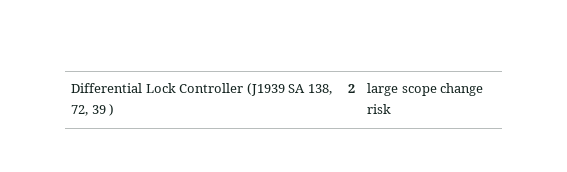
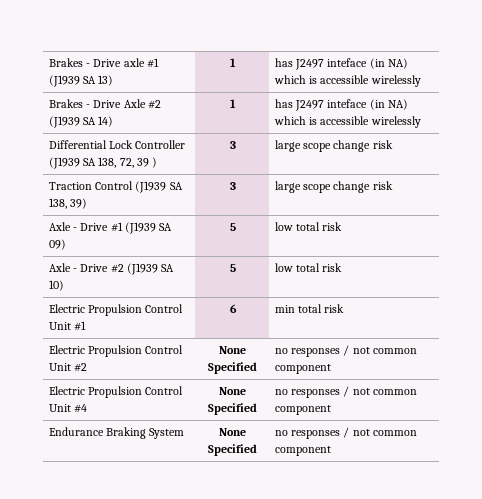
+ Brakes - Drive axle #1 (J1939 SA 13) | 1 | has J2497 inteface (in NA) which is accessible wirelessly
+ Brakes - Drive Axle #2 (J1939 SA 14) | 1 | has J2497 inteface (in NA) which is accessible wirelessly
- Differential Lock Controller (J1939 SA 138, 72, 39 ) | 2 | large scope change risk
+ Differential Lock Controller (J1939 SA 138, 72, 39 ) | 3 | large scope change risk
+ Traction Control (J1939 SA 138, 39) | 3 | large scope change risk
+ Axle - Drive #1 (J1939 SA 09) | 5 | low total risk
+ Axle - Drive #2 (J1939 SA 10) | 5 | low total risk
+ Electric Propulsion Control Unit #1 | 6 | min total risk
+ Electric Propulsion Control Unit #2 | None Specified | no responses / not common component
+ Electric Propulsion Control Unit #4 | None Specified | no responses / not common component
+ Endurance Braking System | None Specified | no responses / not common component

